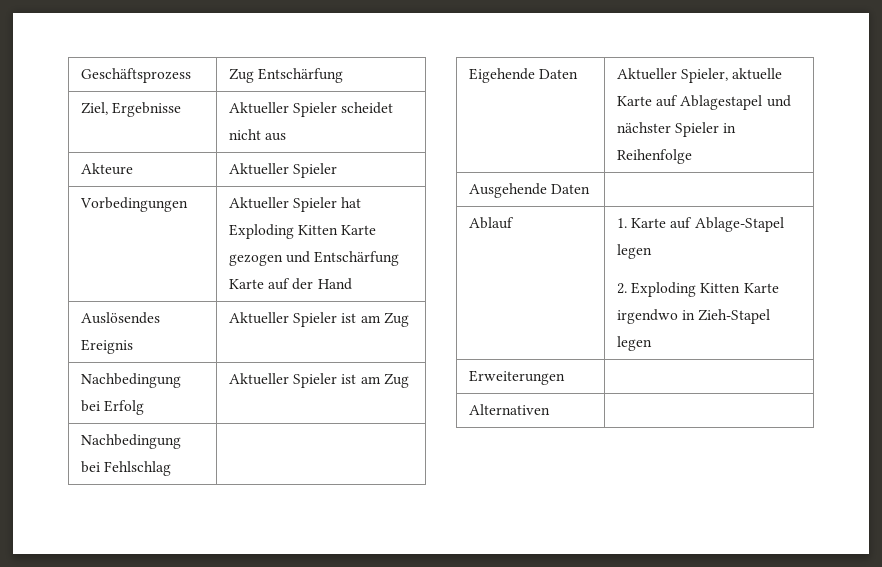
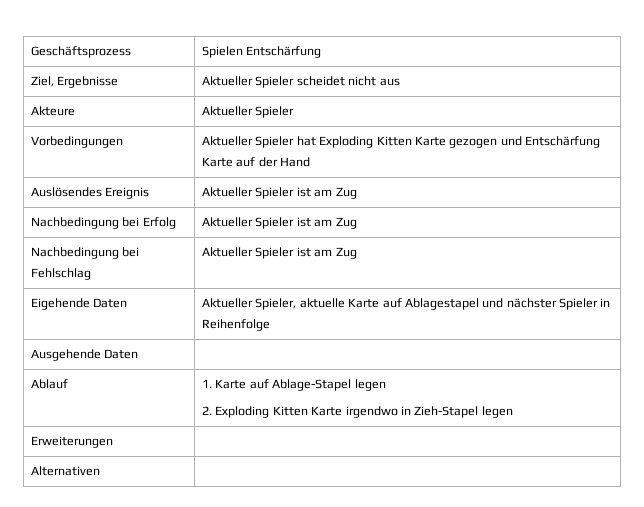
- Geschäftsprozess | Zug Entschärfung
+ Geschäftsprozess | Spielen Entschärfung
- Nachbedingung bei Fehlschlag |
+ Nachbedingung bei Fehlschlag | Aktueller Spieler ist am Zug

